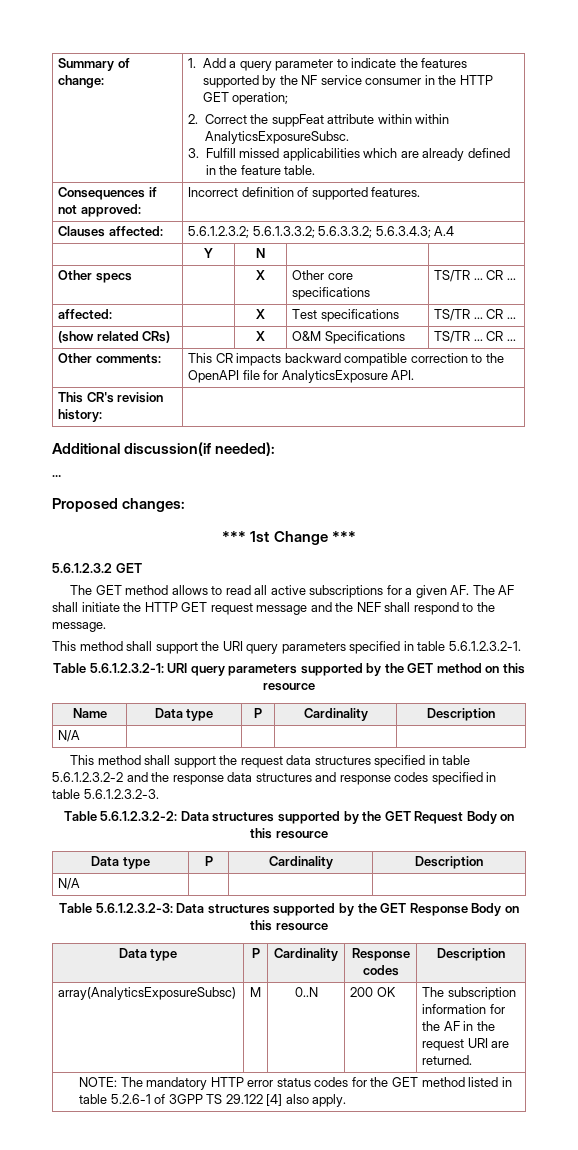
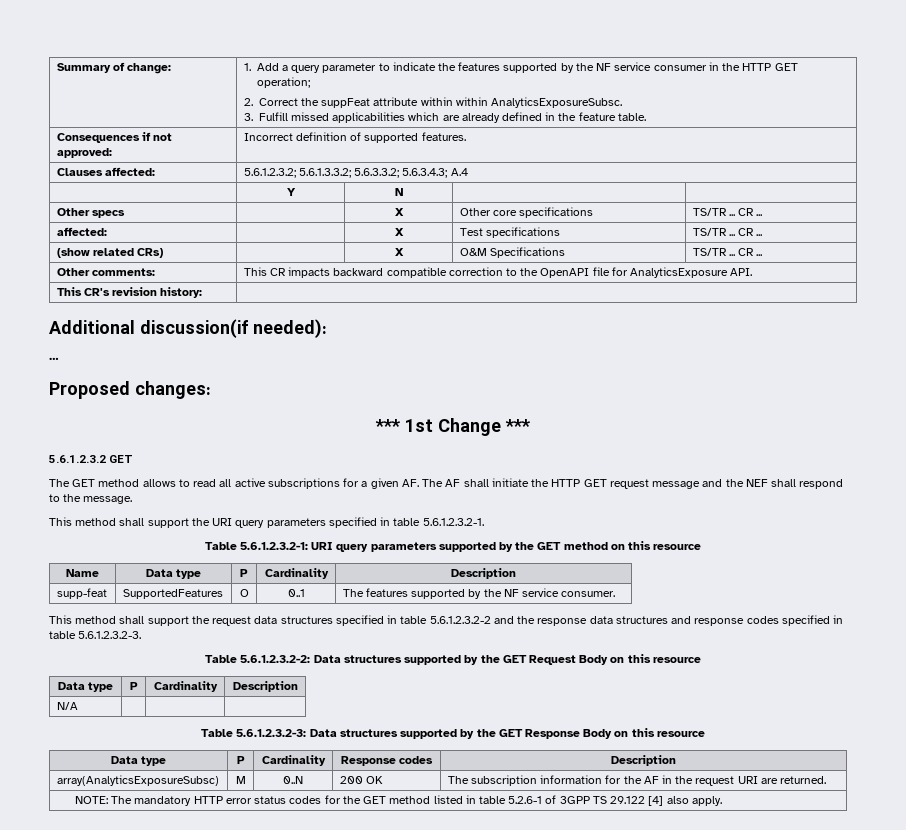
- N/A | | | |
+ supp-feat | SupportedFeatures | O | 0..1 | The features supported by the NF service consumer.

